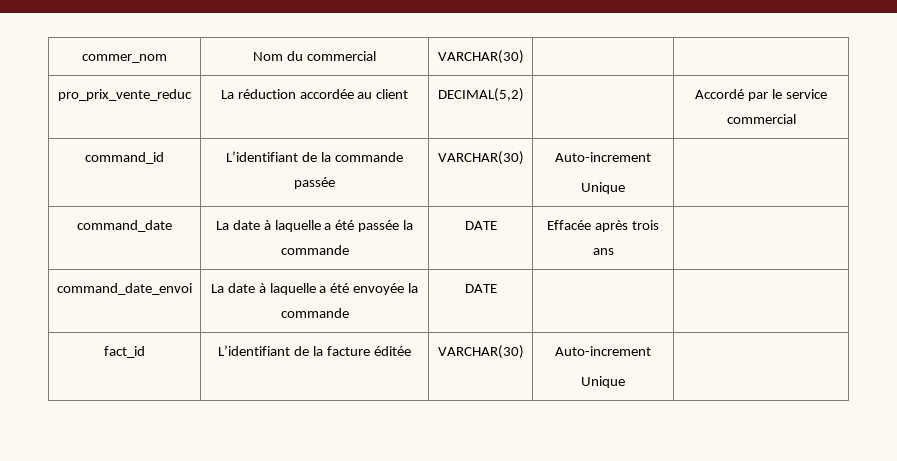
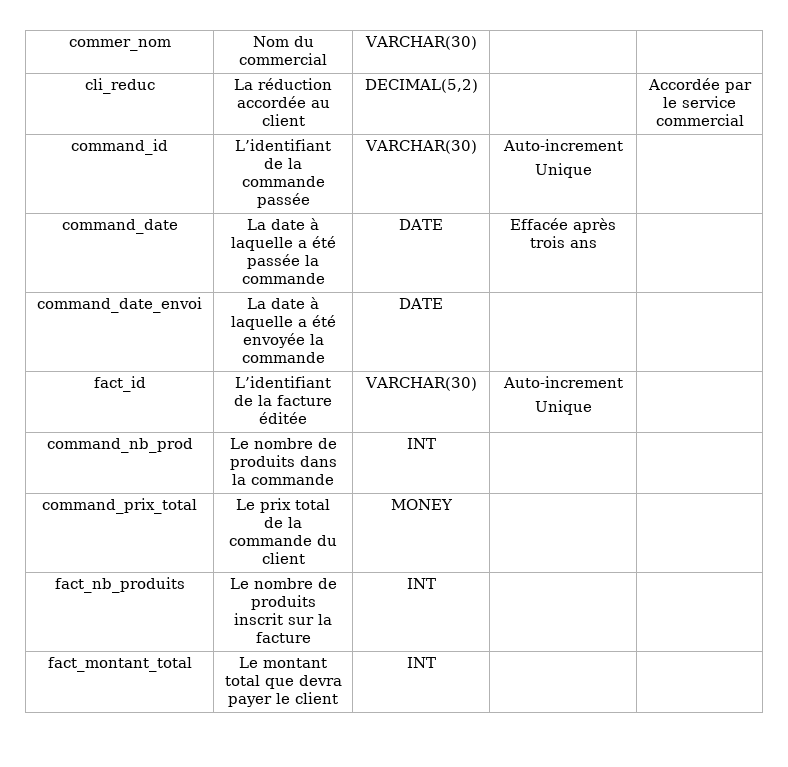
- pro_prix_vente_reduc | La réduction accordée au client | DECIMAL(5,2) | | Accordé par le service commercial
+ cli_reduc | La réduction accordée au client | DECIMAL(5,2) | | Accordée par le service commercial
+ command_nb_prod | Le nombre de produits dans la commande | INT | |
+ command_prix_total | Le prix total de la commande du client | MONEY | |
+ fact_nb_produits | Le nombre de produits inscrit sur la facture | INT | |
+ fact_montant_total | Le montant total que devra payer le client | INT | |

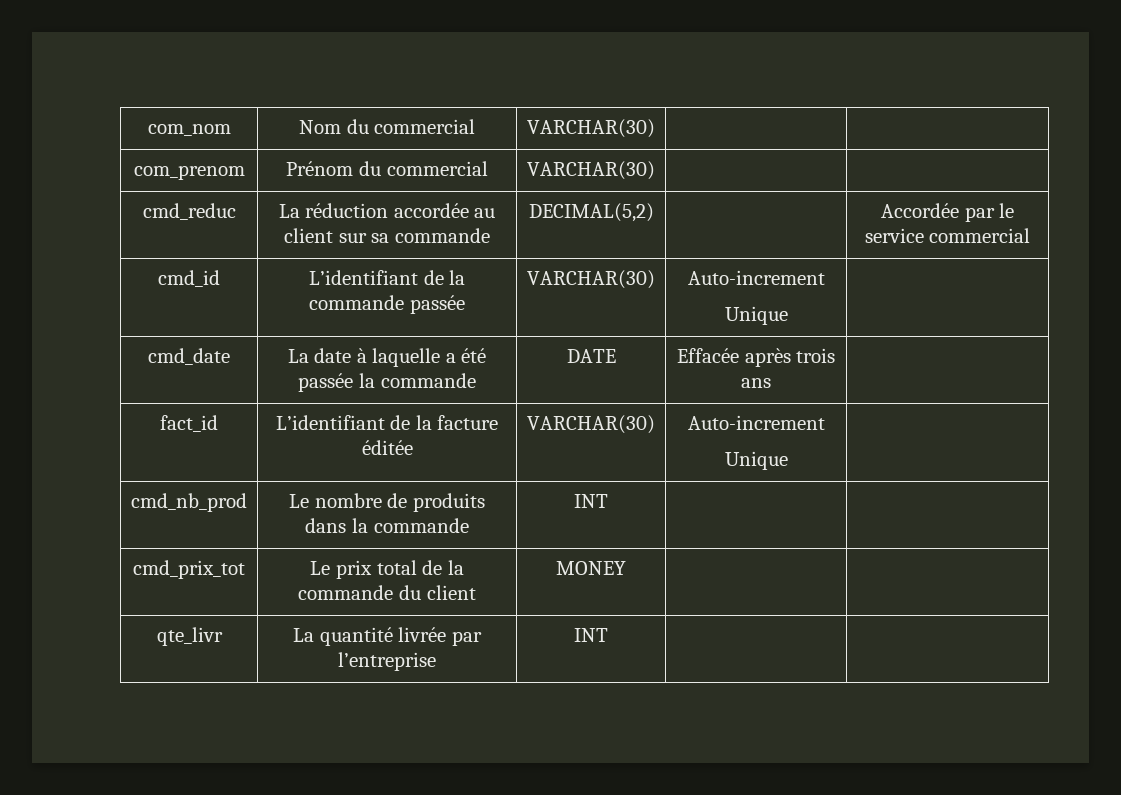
- commer_nom | Nom du commercial | VARCHAR(30) | |
+ com_nom | Nom du commercial | VARCHAR(30) | |
- cli_reduc | La réduction accordée au client | DECIMAL(5,2) | | Accordée par le service commercial
+ com_prenom | Prénom du commercial | VARCHAR(30) | |
+ cmd_reduc | La réduction accordée au client sur sa commande | DECIMAL(5,2) | | Accordée par le service commercial
- command_id | L’identifiant de la commande passée | VARCHAR(30) | Auto-increment
+ cmd_id | L’identifiant de la commande passée | VARCHAR(30) | Auto-increment
- command_date | La date à laquelle a été passée la commande | DATE | Effacée après trois ans |
+ cmd_date | La date à laquelle a été passée la commande | DATE | Effacée après trois ans |
- command_date_envoi | La date à laquelle a été envoyée la commande | DATE | |
- command_nb_prod | Le nombre de produits dans la commande | INT | |
+ cmd_nb_prod | Le nombre de produits dans la commande | INT | |
- command_prix_total | Le prix total de la commande du client | MONEY | |
+ cmd_prix_tot | Le prix total de la commande du client | MONEY | |
- fact_nb_produits | Le nombre de produits inscrit sur la facture | INT | |
- fact_montant_total | Le montant total que devra payer le client | INT | |
+ qte_livr | La quantité livrée par l’entreprise | INT | |

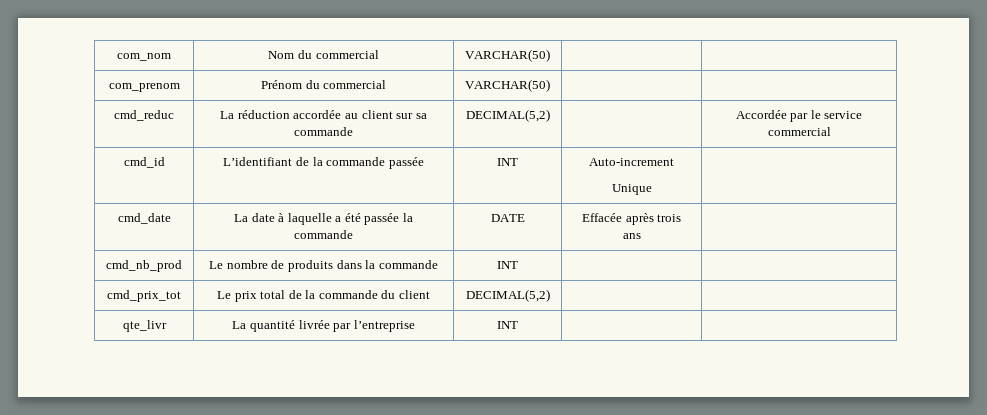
- com_nom | Nom du commercial | VARCHAR(30) | |
+ com_nom | Nom du commercial | VARCHAR(50) | |
- com_prenom | Prénom du commercial | VARCHAR(30) | |
+ com_prenom | Prénom du commercial | VARCHAR(50) | |
- cmd_id | L’identifiant de la commande passée | VARCHAR(30) | Auto-increment
+ cmd_id | L’identifiant de la commande passée | INT | Auto-increment
- fact_id | L’identifiant de la facture éditée | VARCHAR(30) | Auto-increment
- Unique |
- cmd_prix_tot | Le prix total de la commande du client | MONEY | |
+ cmd_prix_tot | Le prix total de la commande du client | DECIMAL(5,2) | |

